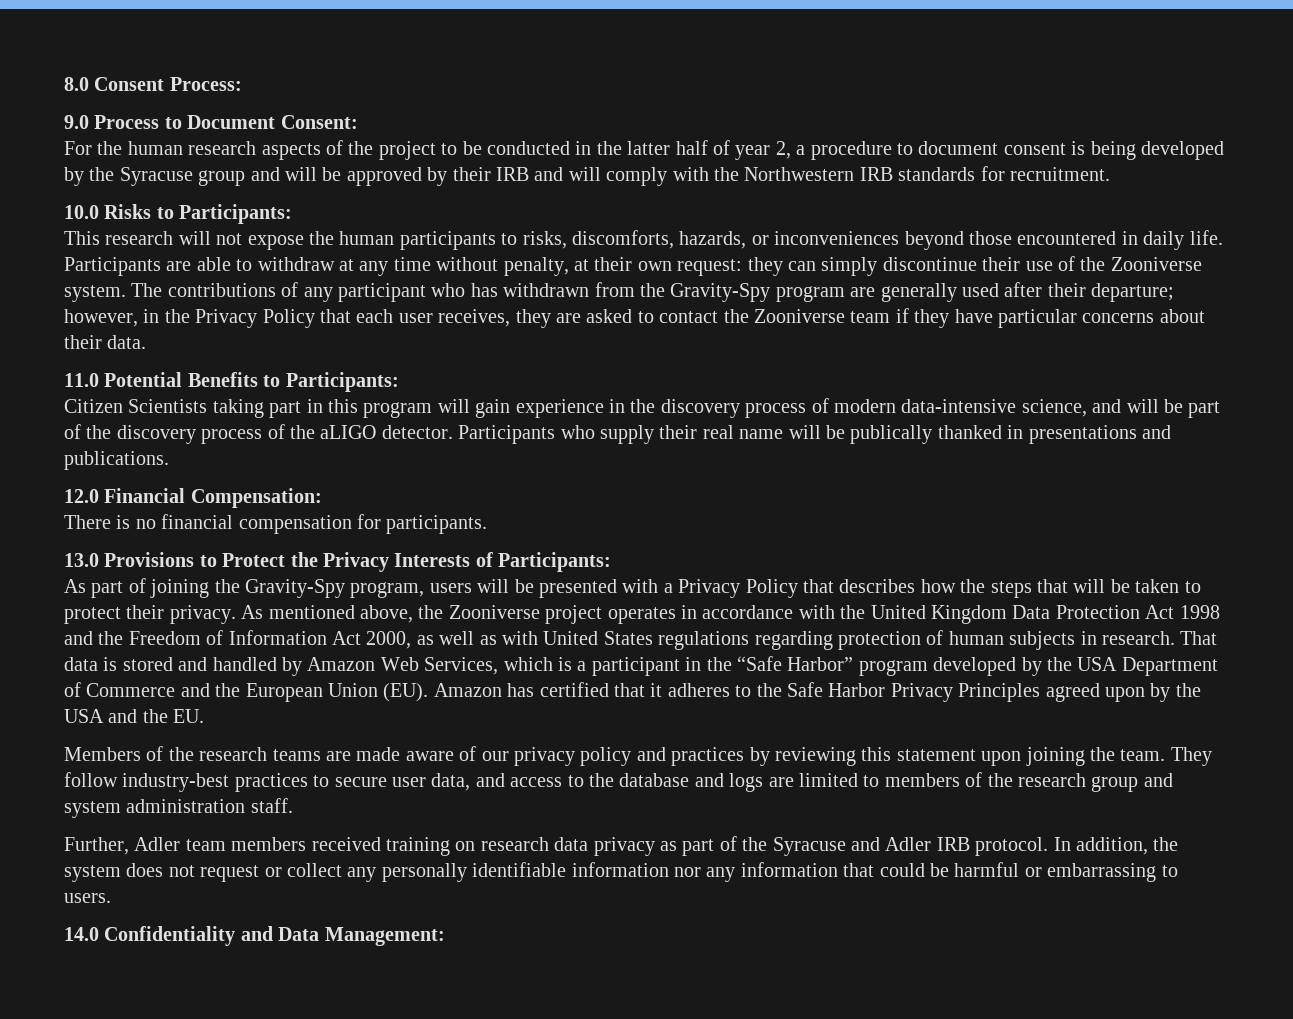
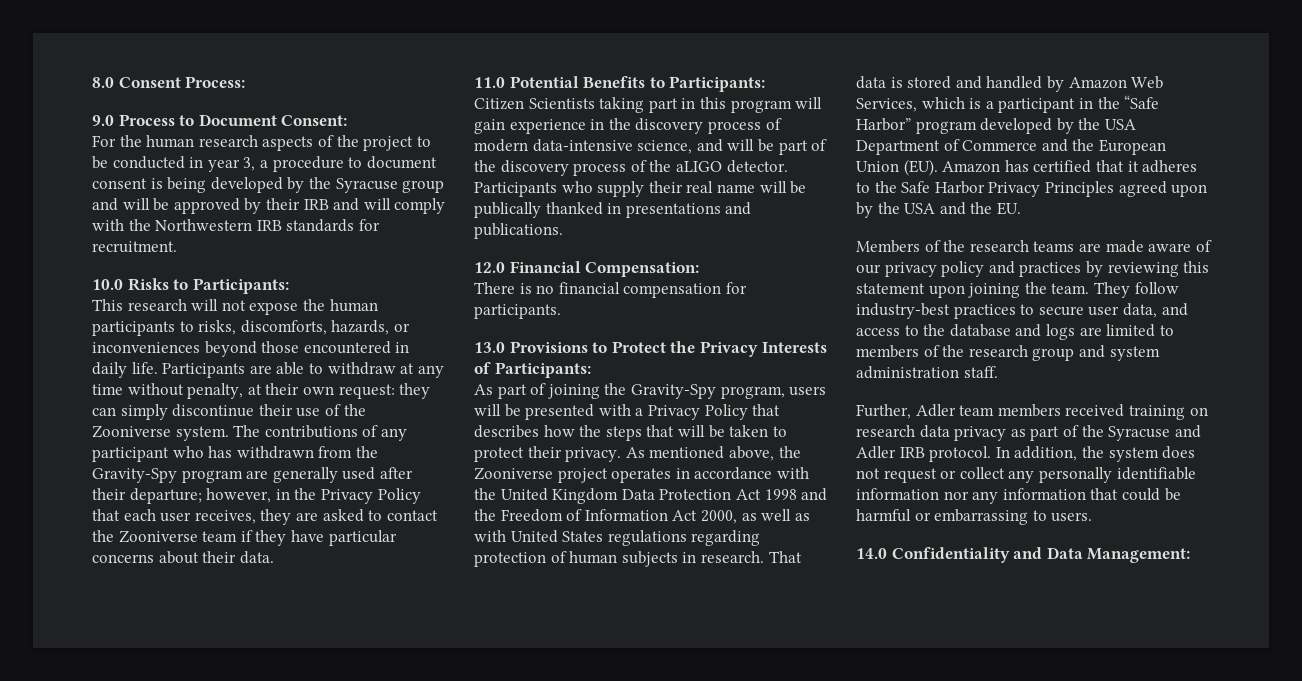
- For the human research aspects of the project to be conducted in the latter half of year 2, a procedure to document consent is being developed by the Syracuse group and will be approved by their IRB and will comply with the Northwestern IRB standards for recruitment.
+ For the human research aspects of the project to be conducted in year 3, a procedure to document consent is being developed by the Syracuse group and will be approved by their IRB and will comply with the Northwestern IRB standards for recruitment.

